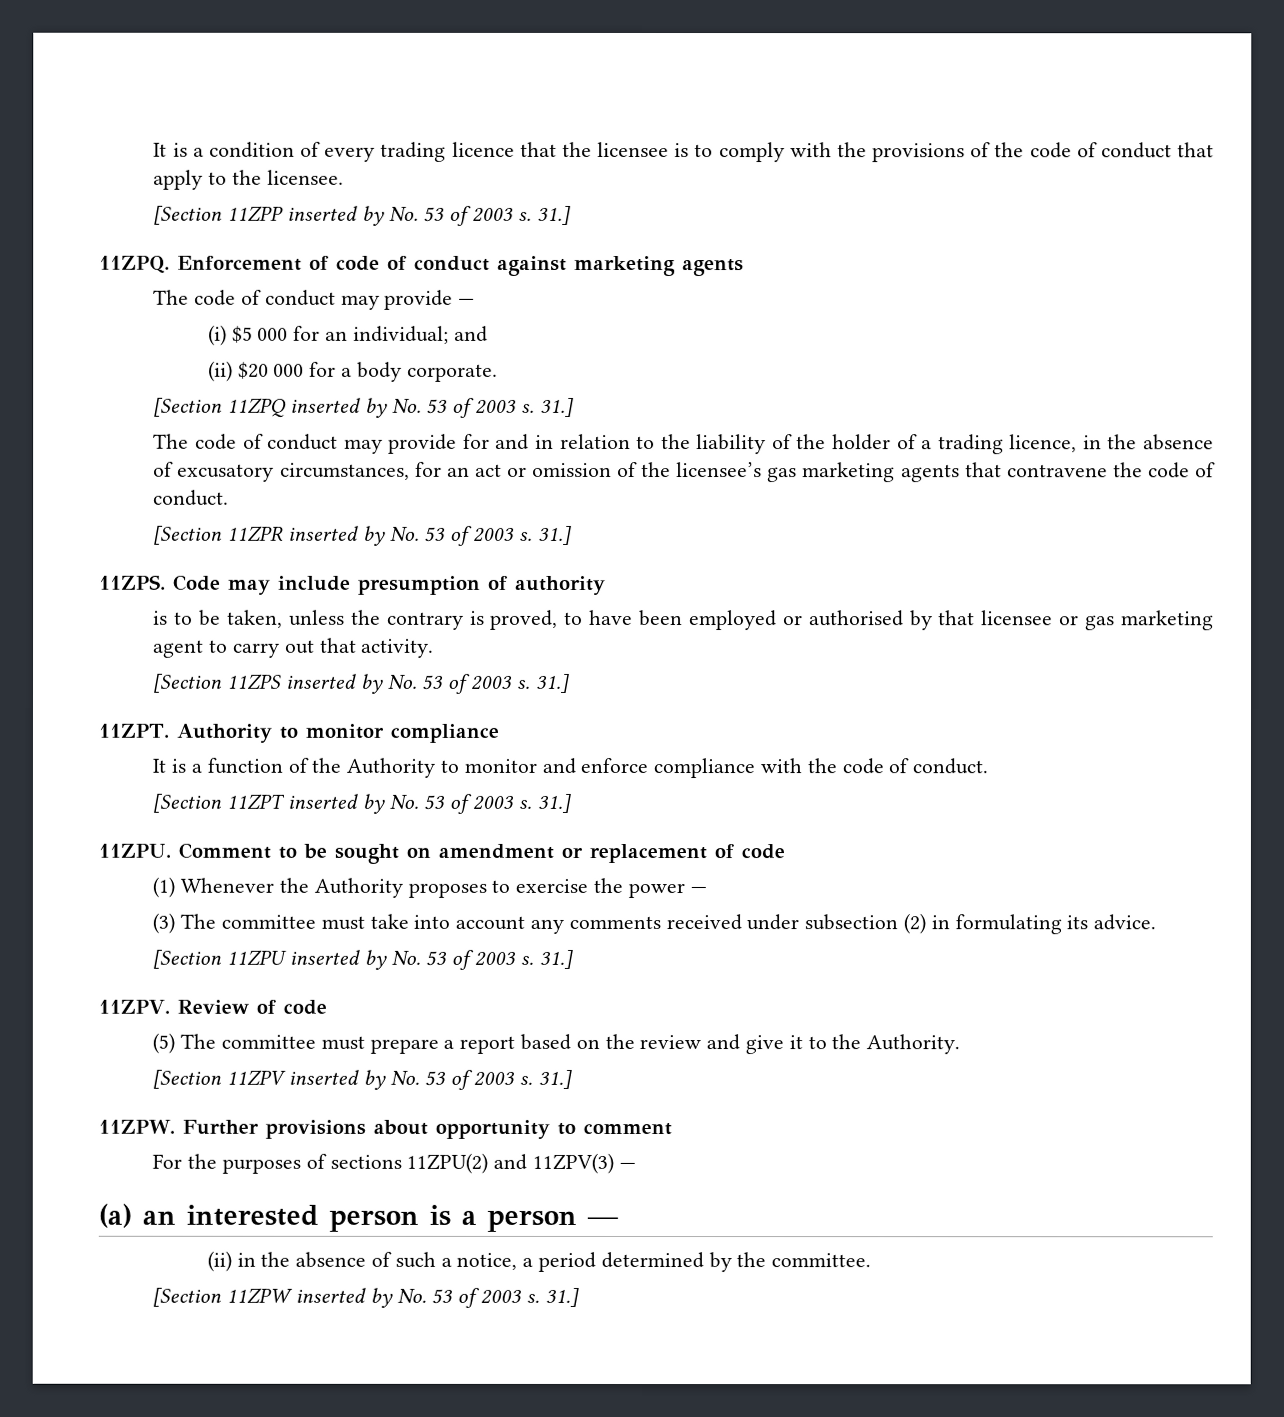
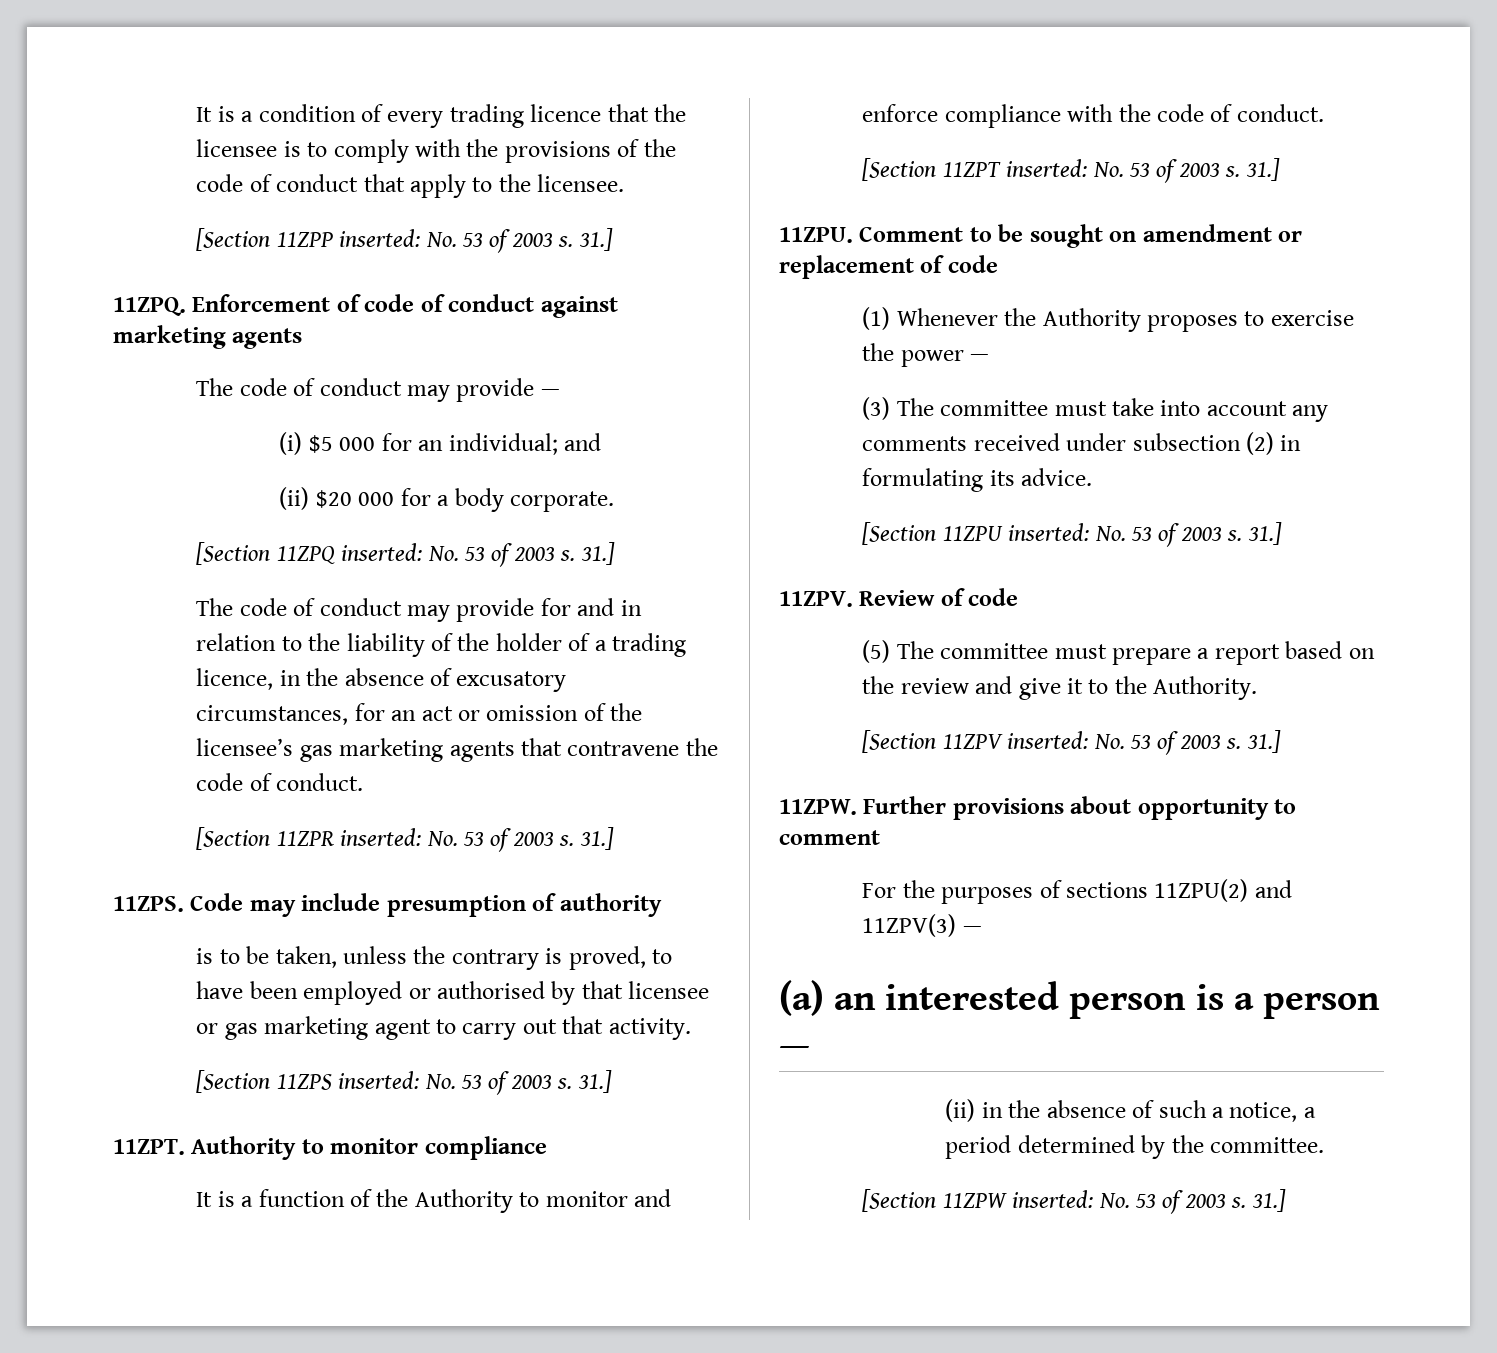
- [Section 11ZPP inserted by No. 53 of 2003 s.
+ [Section 11ZPP inserted: No. 53 of 2003 s.
- [Section 11ZPQ inserted by No. 53 of 2003 s.
+ [Section 11ZPQ inserted: No. 53 of 2003 s.
- [Section 11ZPR inserted by No. 53 of 2003 s.
+ [Section 11ZPR inserted: No. 53 of 2003 s.
- [Section 11ZPS inserted by No. 53 of 2003 s.
+ [Section 11ZPS inserted: No. 53 of 2003 s.
- [Section 11ZPT inserted by No. 53 of 2003 s.
+ [Section 11ZPT inserted: No. 53 of 2003 s.
- [Section 11ZPU inserted by No. 53 of 2003 s.
+ [Section 11ZPU inserted: No. 53 of 2003 s.
- [Section 11ZPV inserted by No. 53 of 2003 s.
+ [Section 11ZPV inserted: No. 53 of 2003 s.
- [Section 11ZPW inserted by No. 53 of 2003 s.
+ [Section 11ZPW inserted: No. 53 of 2003 s.

